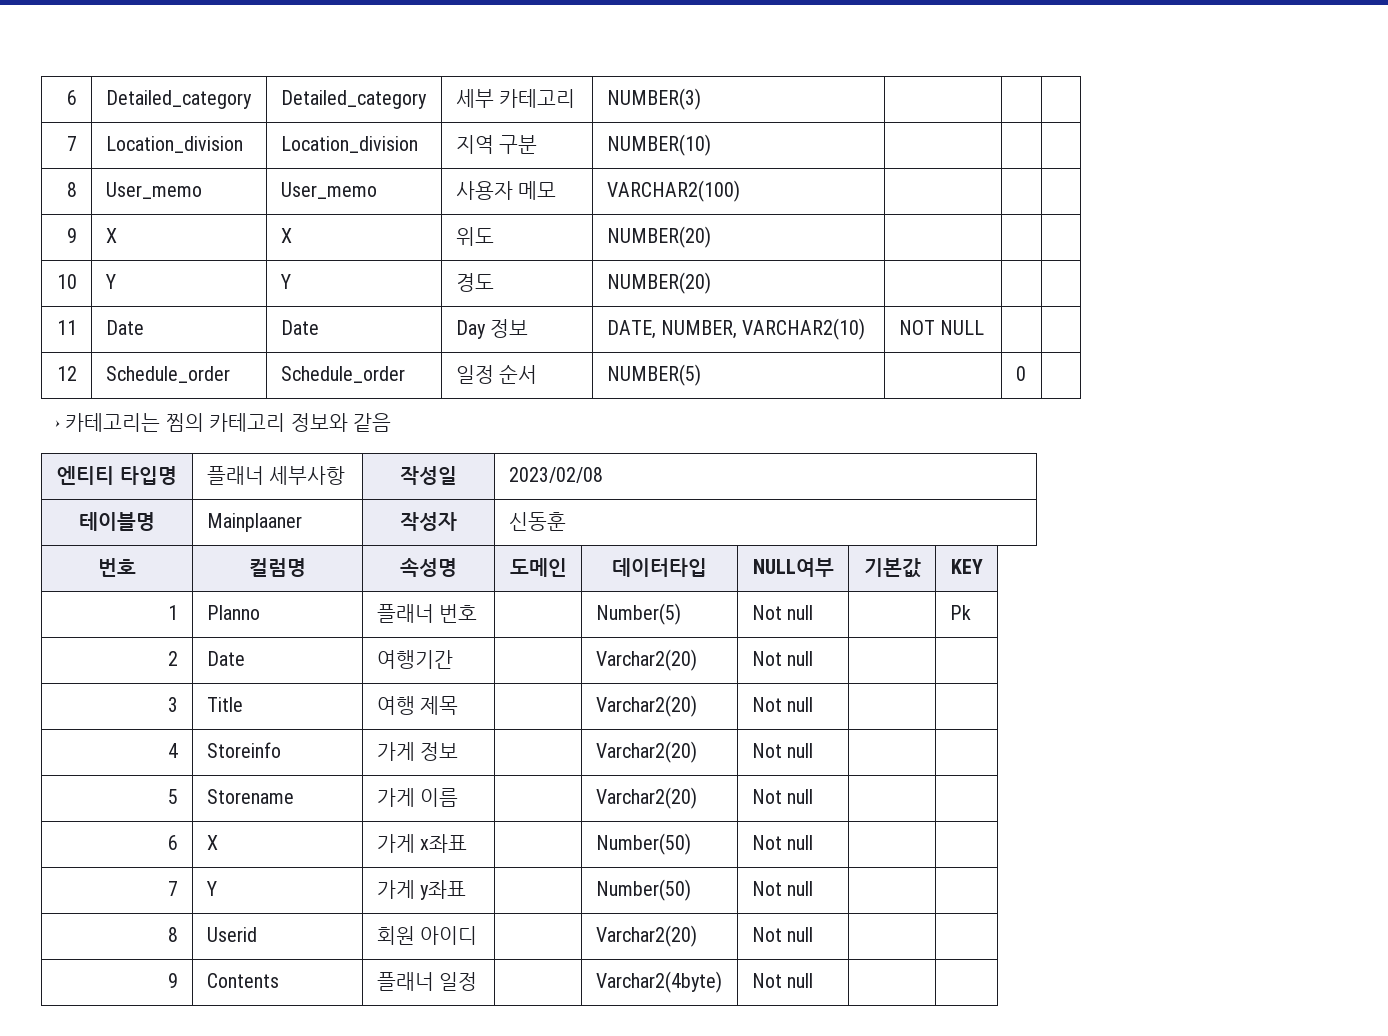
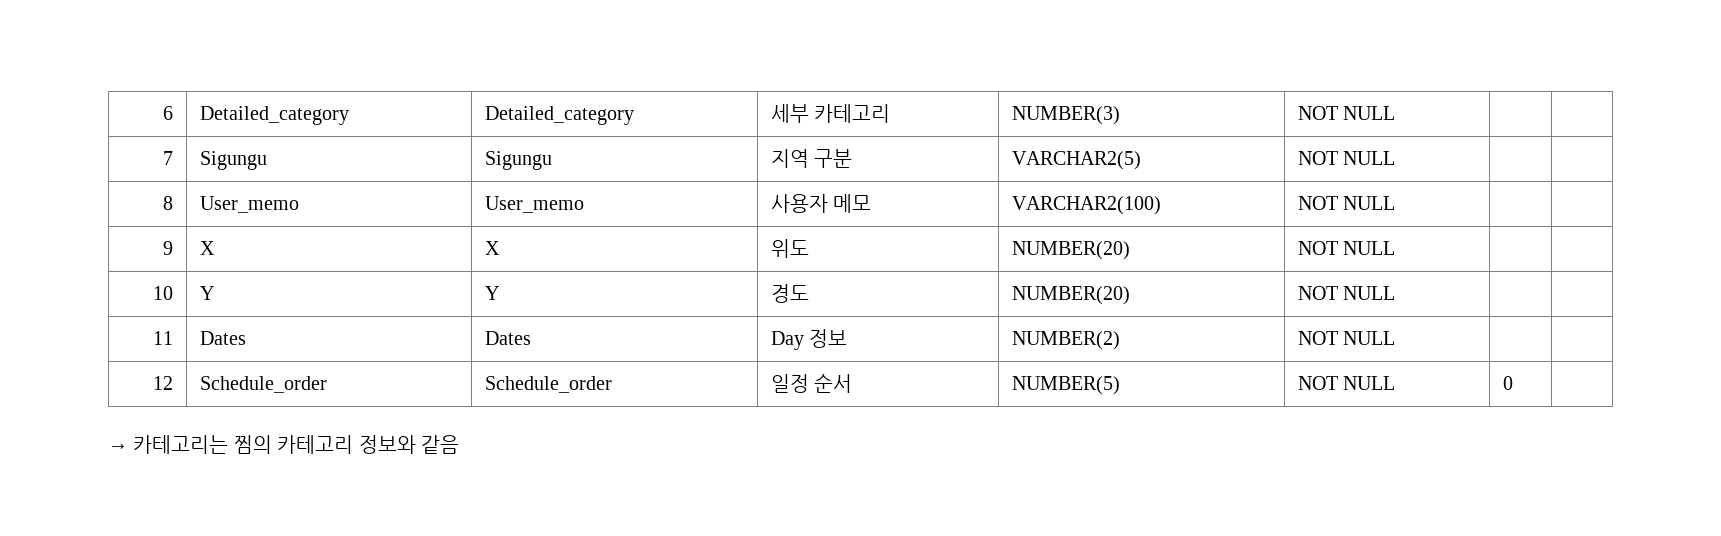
- 6 | Detailed_category | Detailed_category | 세부 카테고리 | NUMBER(3) | | |
- 7 | Location_division | Location_division | 지역 구분 | NUMBER(10) | | |
+ 6 | Detailed_category | Detailed_category | 세부 카테고리 | NUMBER(3) | NOT NULL | |
+ 7 | Sigungu | Sigungu | 지역 구분 | VARCHAR2(5) | NOT NULL | |
- 8 | User_memo | User_memo | 사용자 메모 | VARCHAR2(100) | | |
+ 8 | User_memo | User_memo | 사용자 메모 | VARCHAR2(100) | NOT NULL | |
- 9 | X | X | 위도 | NUMBER(20) | | |
+ 9 | X | X | 위도 | NUMBER(20) | NOT NULL | |
- 10 | Y | Y | 경도 | NUMBER(20) | | |
+ 10 | Y | Y | 경도 | NUMBER(20) | NOT NULL | |
- 11 | Date | Date | Day 정보 | DATE, NUMBER, VARCHAR2(10) | NOT NULL | |
+ 11 | Dates | Dates | Day 정보 | NUMBER(2) | NOT NULL | |
- 12 | Schedule_order | Schedule_order | 일정 순서 | NUMBER(5) | | 0 |
+ 12 | Schedule_order | Schedule_order | 일정 순서 | NUMBER(5) | NOT NULL | 0 |
- 엔티티 타입명 | 플래너 세부사항 | 작성일 | 2023/02/08
- 테이블명 | Mainplaaner | 작성자 | 신동훈
- 번호 | 컬럼명 | 속성명 | 도메인 | 데이터타입 | NULL여부 | 기본값 | KEY
- 1 | Planno | 플래너 번호 | | Number(5) | Not null | | Pk
- 2 | Date | 여행기간 | | Varchar2(20) | Not null | |
- 3 | Title | 여행 제목 | | Varchar2(20) | Not null | |
- 4 | Storeinfo | 가게 정보 | | Varchar2(20) | Not null | |
- 5 | Storename | 가게 이름 | | Varchar2(20) | Not null | |
- 6 | X | 가게 x좌표 | | Number(50) | Not null | |
- 7 | Y | 가게 y좌표 | | Number(50) | Not null | |
- 8 | Userid | 회원 아이디 | | Varchar2(20) | Not null | |
- 9 | Contents | 플래너 일정 | | Varchar2(4byte) | Not null | |

